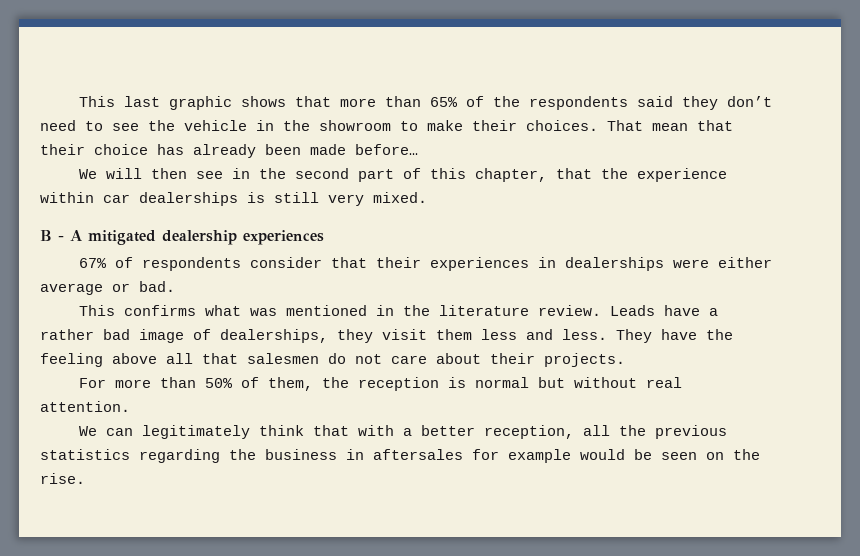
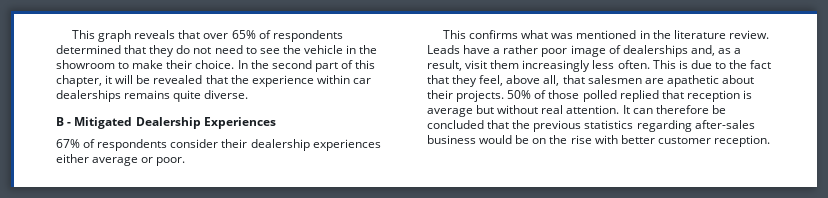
- This last graphic shows that more than 65% of the respondents said they don’t need to see the vehicle in the showroom to make their choices. That mean that their choice has already been made before…
- We will then see in the second part of this chapter, that the experience within car dealerships is still very mixed.
- B - A mitigated dealership experiences
- 67% of respondents consider that their experiences in dealerships were either average or bad.
+ This graph reveals that over 65% of respondents determined that they do not need to see the vehicle in the showroom to make their choice. In the second part of this chapter, it will be revealed that the experience within car dealerships remains quite diverse.
+ B - Mitigated Dealership Experiences
+ 67% of respondents consider their dealership experiences either average or poor.
- Leads have a rather bad image of dealerships, they visit them less and less. They have the feeling above all that salesmen do not care about their projects.
- For more than 50% of them, the reception is normal but without real attention.
- We can legitimately think that with a better reception, all the previous statistics regarding the business in aftersales for example would be seen on the rise.
+ Leads have a rather poor image of dealerships and, as a result, visit them increasingly less often. This is due to the fact that they feel, above all, that salesmen are apathetic about their projects. 50% of those polled replied that reception is average but without real attention. It can therefore be concluded that the previous statistics regarding after-sales business would be on the rise with better customer reception.

